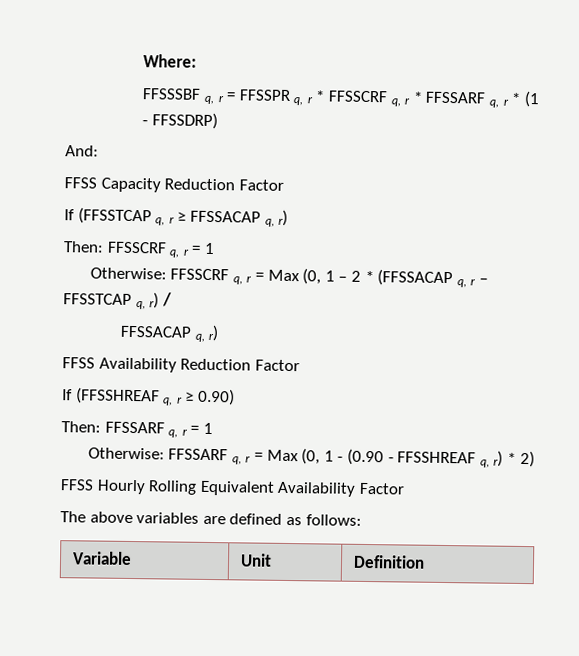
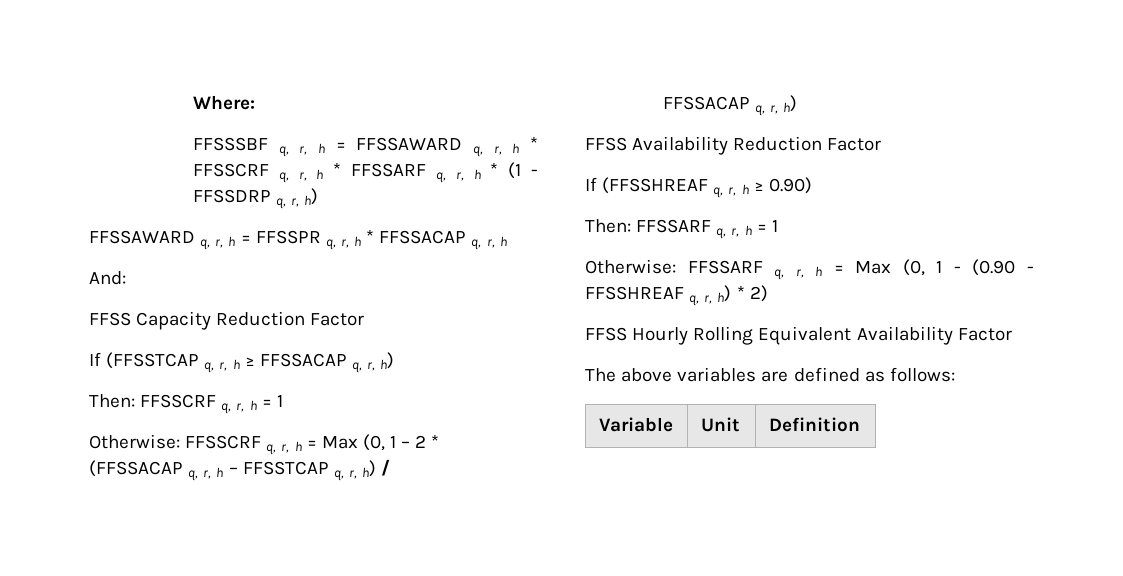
- FFSSSBF q, r = FFSSPR q, r * FFSSCRF q, r * FFSSARF q, r * (1 - FFSSDRP)
+ FFSSSBF q, r, h = FFSSAWARD q, r, h * FFSSCRF q, r, h * FFSSARF q, r, h * (1 - FFSSDRP q, r, h)
+ FFSSAWARD q, r, h = FFSSPR q, r, h * FFSSACAP q, r, h
- If (FFSSTCAP q, r ≥ FFSSACAP q, r)
+ If (FFSSTCAP q, r, h ≥ FFSSACAP q, r, h)
- Then: FFSSCRF q, r = 1
+ Then: FFSSCRF q, r, h = 1
- Otherwise: FFSSCRF q, r = Max (0, 1 – 2 * (FFSSACAP q, r – FFSSTCAP q, r) /
- FFSSACAP q, r)
+ Otherwise: FFSSCRF q, r, h = Max (0, 1 – 2 * (FFSSACAP q, r, h – FFSSTCAP q, r, h) /
+ FFSSACAP q, r, h)
- If (FFSSHREAF q, r ≥ 0.90)
+ If (FFSSHREAF q, r, h ≥ 0.90)
- Then: FFSSARF q, r = 1
+ Then: FFSSARF q, r, h = 1
- Otherwise: FFSSARF q, r = Max (0, 1 - (0.90 - FFSSHREAF q, r) * 2)
+ Otherwise: FFSSARF q, r, h = Max (0, 1 - (0.90 - FFSSHREAF q, r, h) * 2)

